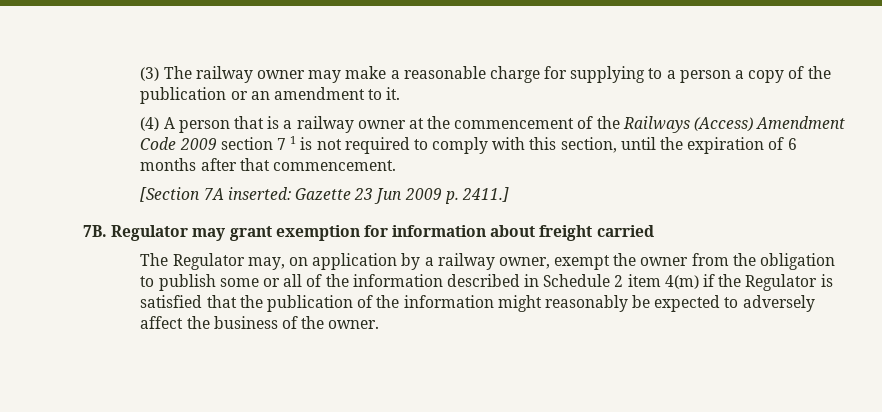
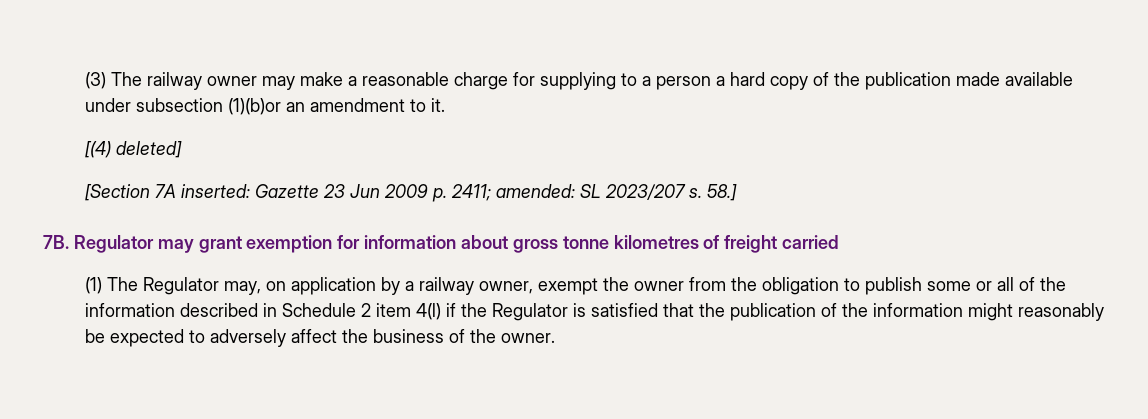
- (3) The railway owner may make a reasonable charge for supplying to a person a copy of the publication or an amendment to it.
+ (3) The railway owner may make a reasonable charge for supplying to a person a hard copy of the publication made available under subsection (1)(b)or an amendment to it.
- (4) A person that is a railway owner at the commencement of the Railways (Access) Amendment Code 2009 section 7 1 is not required to comply with this section, until the expiration of 6 months after that commencement.
+ [(4) deleted]
- [Section 7A inserted: Gazette 23 Jun 2009 p. 2411.]
+ [Section 7A inserted: Gazette 23 Jun 2009 p. 2411; amended: SL 2023/207 s. 58.]
- Regulator may grant exemption for information about freight carried
+ Regulator may grant exemption for information about gross tonne kilometres of freight carried
- The Regulator may, on application by a railway owner, exempt the owner from the obligation to publish some or all of the information described in Schedule 2 item 4(m) if the Regulator is satisfied that the publication of the information might reasonably be expected to adversely affect the business of the owner.
+ (1) The Regulator may, on application by a railway owner, exempt the owner from the obligation to publish some or all of the information described in Schedule 2 item 4(l) if the Regulator is satisfied that the publication of the information might reasonably be expected to adversely affect the business of the owner.

